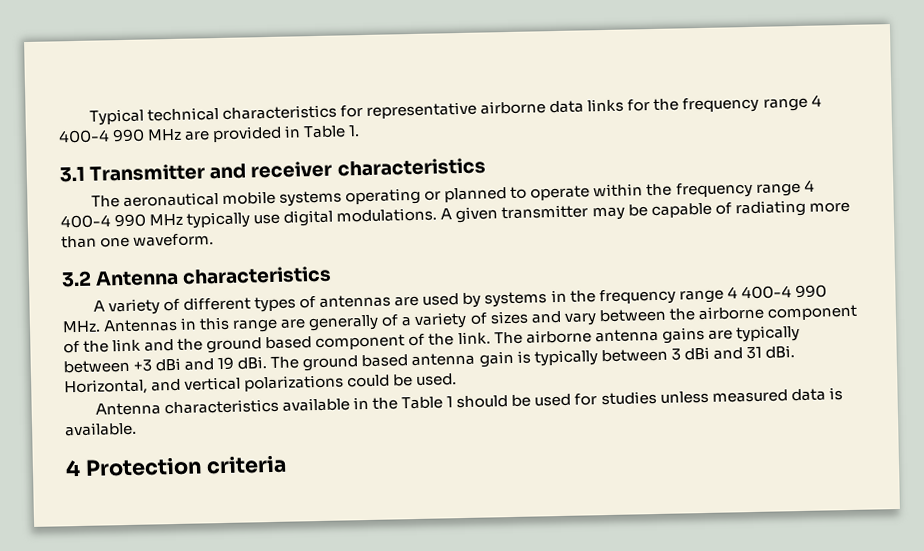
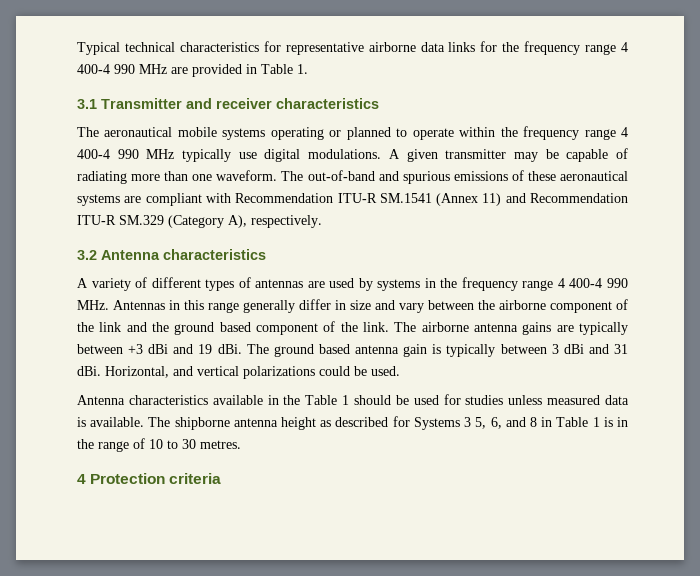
+ The out-of-band and spurious emissions of these aeronautical systems are compliant with Recommendation ITU-R SM.1541 (Annex 11) and Recommendation ITU-R SM.329 (Category A), respectively.
- A variety of different types of antennas are used by systems in the frequency range 4 400-4 990 MHz. Antennas in this range are generally of a variety of sizes and vary between the airborne component of the link and the ground based component of the link.
+ A variety of different types of antennas are used by systems in the frequency range 4 400-4 990 MHz. Antennas in this range generally differ in size and vary between the airborne component of the link and the ground based component of the link.
+ The shipborne antenna height as described for Systems 3 5, 6, and 8 in Table 1 is in the range of 10 to 30 metres.

